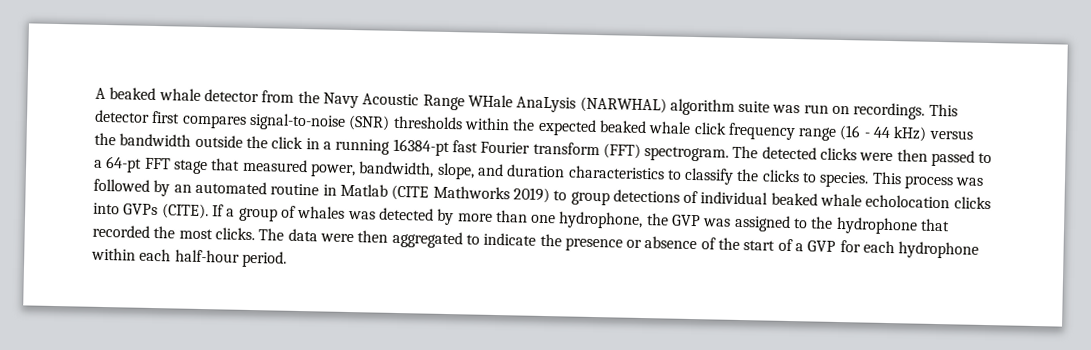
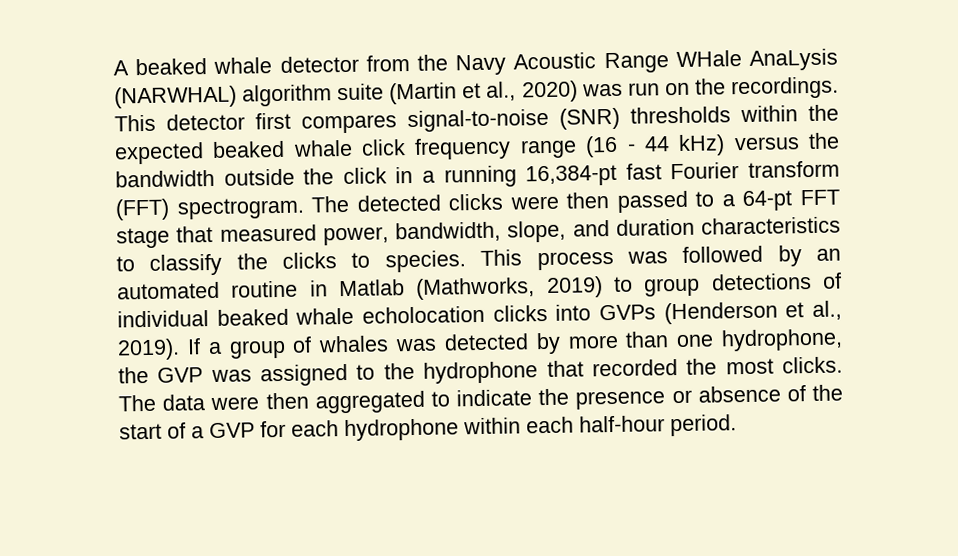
- A beaked whale detector from the Navy Acoustic Range WHale AnaLysis (NARWHAL) algorithm suite was run on recordings.
+ A beaked whale detector from the Navy Acoustic Range WHale AnaLysis (NARWHAL) algorithm suite (Martin et al., 2020) was run on the recordings.
- This detector first compares signal-to-noise (SNR) thresholds within the expected beaked whale click frequency range (16 - 44 kHz) versus the bandwidth outside the click in a running 16384-pt fast Fourier transform (FFT) spectrogram.
+ This detector first compares signal-to-noise (SNR) thresholds within the expected beaked whale click frequency range (16 - 44 kHz) versus the bandwidth outside the click in a running 16,384-pt fast Fourier transform (FFT) spectrogram.
- This process was followed by an automated routine in Matlab (CITE Mathworks 2019) to group detections of individual beaked whale echolocation clicks into GVPs (CITE).
+ This process was followed by an automated routine in Matlab (Mathworks, 2019) to group detections of individual beaked whale echolocation clicks into GVPs (Henderson et al., 2019).

